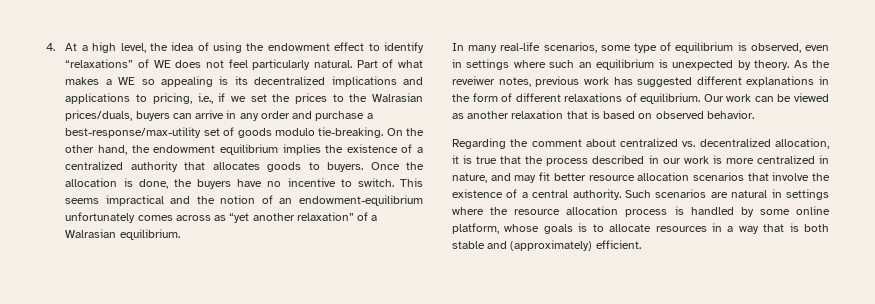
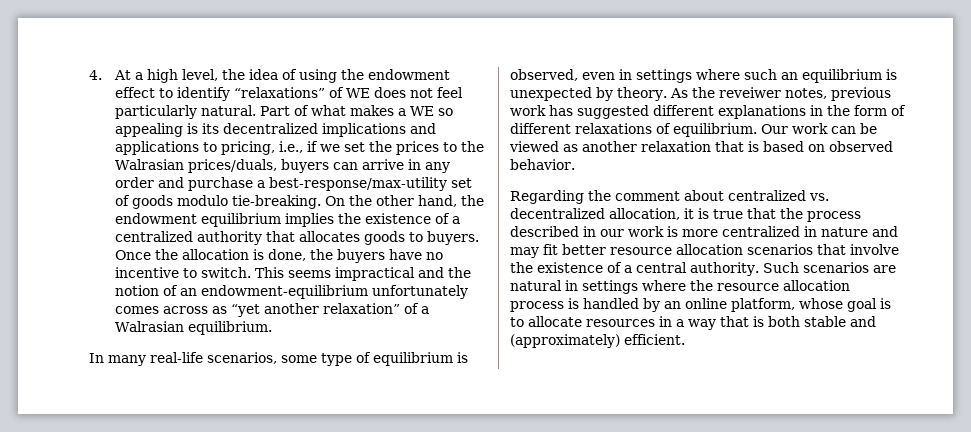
- Regarding the comment about centralized vs. decentralized allocation, it is true that the process described in our work is more centralized in nature, and may fit better resource allocation scenarios that involve the existence of a central authority.
+ Regarding the comment about centralized vs. decentralized allocation, it is true that the process described in our work is more centralized in nature and may fit better resource allocation scenarios that involve the existence of a central authority.
- Such scenarios are natural in settings where the resource allocation process is handled by some online platform, whose goals is to allocate resources in a way that is both stable and (approximately) efficient.
+ Such scenarios are natural in settings where the resource allocation process is handled by an online platform, whose goal is to allocate resources in a way that is both stable and (approximately) efficient.

